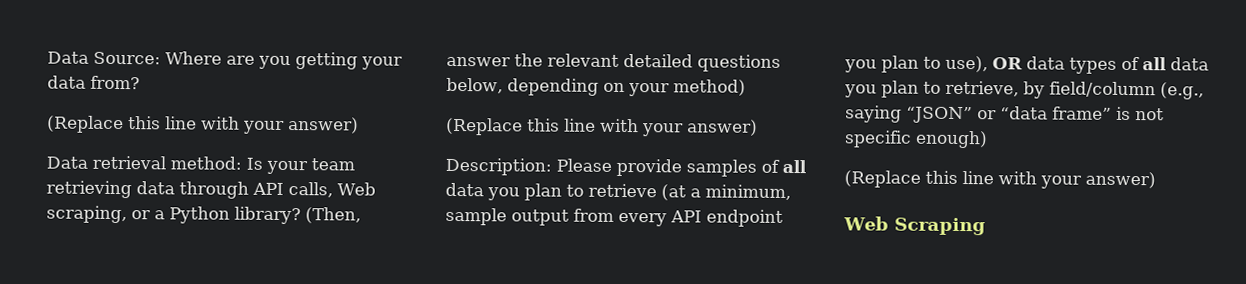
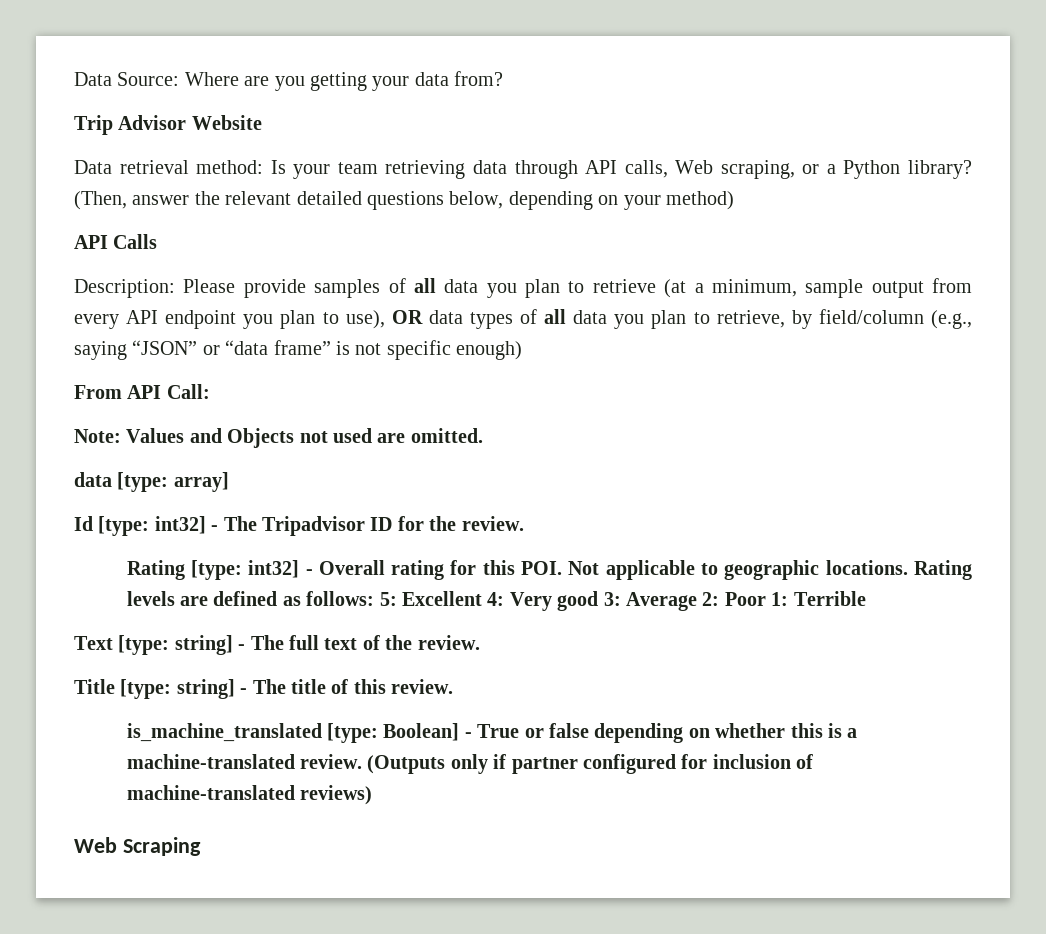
  Data Source: Where are you getting your data from?
- (Replace this line with your answer)
+ Trip Advisor Website
  (Then, answer the relevant detailed questions below, depending on your method)
- (Replace this line with your answer)
+ API Calls
  Description: Please provide samples of all data you plan to retrieve (at a minimum, sample output from every API endpoint you plan to use), OR data types of all data you plan to retrieve, by field/column (e.g., saying “JSON” or “data frame” is not specific enough)
- (Replace this line with your answer)
+ From API Call:
+ Note: Values and Objects not used are omitted.
+ data [type: array]
+ Id [type: int32] - The Tripadvisor ID for the review.
+ Rating [type: int32] - Overall rating for this POI. Not applicable to geographic locations. Rating levels are defined as follows: 5: Excellent 4: Very good 3: Average 2: Poor 1: Terrible
+ Text [type: string] - The full text of the review.
+ Title [type: string] - The title of this review.
+ is_machine_translated [type: Boolean] - True or false depending on whether this is a machine-translated review. (Outputs only if partner configured for inclusion of machine-translated reviews)

